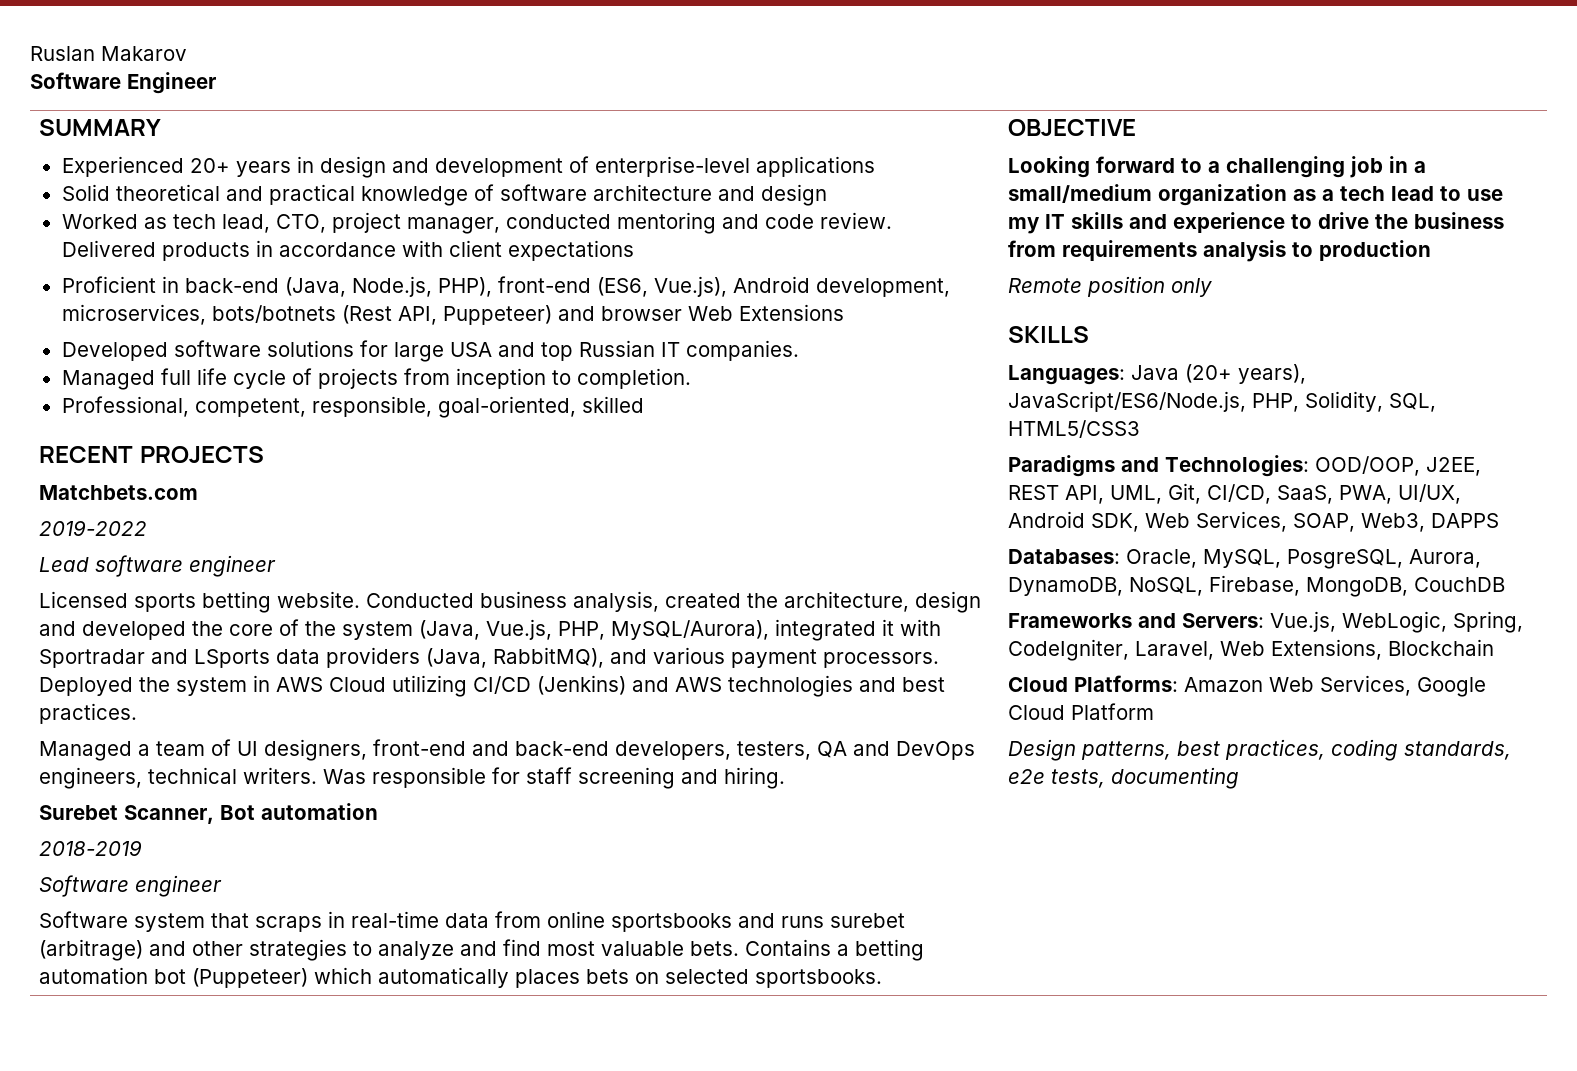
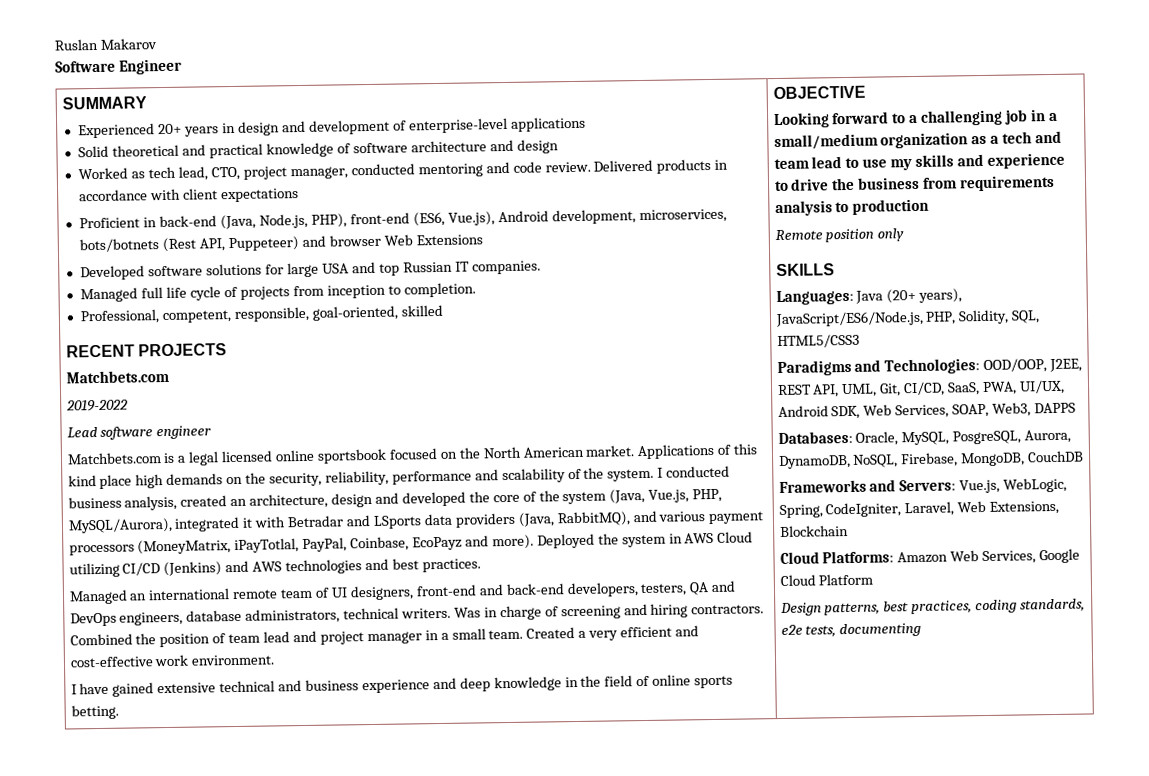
- Licensed sports betting website. Conducted business analysis, created the architecture, design and developed the core of the system (Java, Vue.js, PHP, MySQL/Aurora), integrated it with Sportradar and LSports data providers (Java, RabbitMQ), and various payment processors.
+ Matchbets.com is a legal licensed online sportsbook focused on the North American market. Applications of this kind place high demands on the security, reliability, performance and scalability of the system. I conducted business analysis, created an architecture, design and developed the core of the system (Java, Vue.js, PHP, MySQL/Aurora), integrated it with Betradar and LSports data providers (Java, RabbitMQ), and various payment processors (MoneyMatrix, iPayTotlal, PayPal, Coinbase, EcoPayz and more).
- Managed a team of UI designers, front-end and back-end developers, testers, QA and DevOps engineers, technical writers.
+ Managed an international remote team of UI designers, front-end and back-end developers, testers, QA and DevOps engineers, database administrators, technical writers.
- Was responsible for staff screening and hiring.
- Surebet Scanner, Bot automation
- 2018-2019
- Software engineer
- Software system that scraps in real-time data from online sportsbooks and runs surebet (arbitrage) and other strategies to analyze and find most valuable bets. Contains a betting automation bot (Puppeteer) which automatically places bets on selected sportsbooks.
+ Was in charge of screening and hiring contractors. Combined the position of team lead and project manager in a small team. Created a very efficient and cost-effective work environment.
+ I have gained extensive technical and business experience and deep knowledge in the field of online sports betting.
- Looking forward to a challenging job in a small/medium organization as a tech lead to use my IT skills and experience to drive the business from requirements analysis to production
+ Looking forward to a challenging job in a small/medium organization as a tech and team lead to use my skills and experience to drive the business from requirements analysis to production

